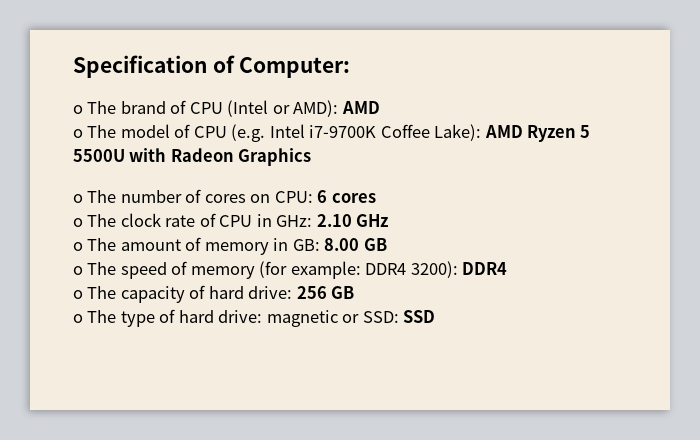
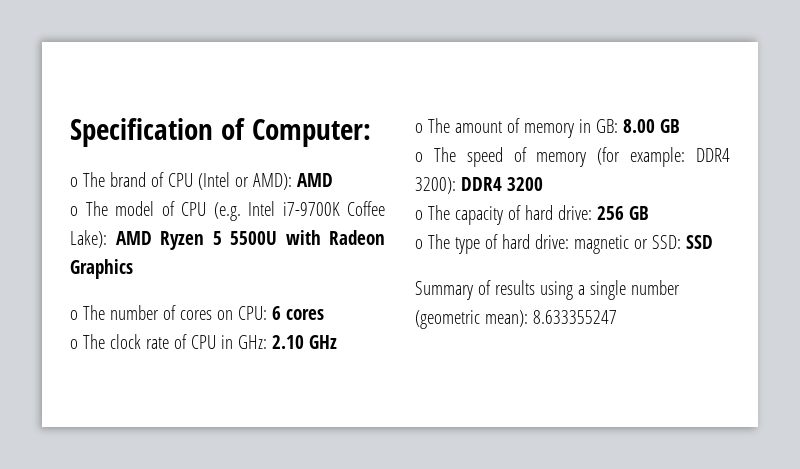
- o The speed of memory (for example: DDR4 3200): DDR4
+ o The speed of memory (for example: DDR4 3200): DDR4 3200
+ Summary of results using a single number (geometric mean): 8.633355247

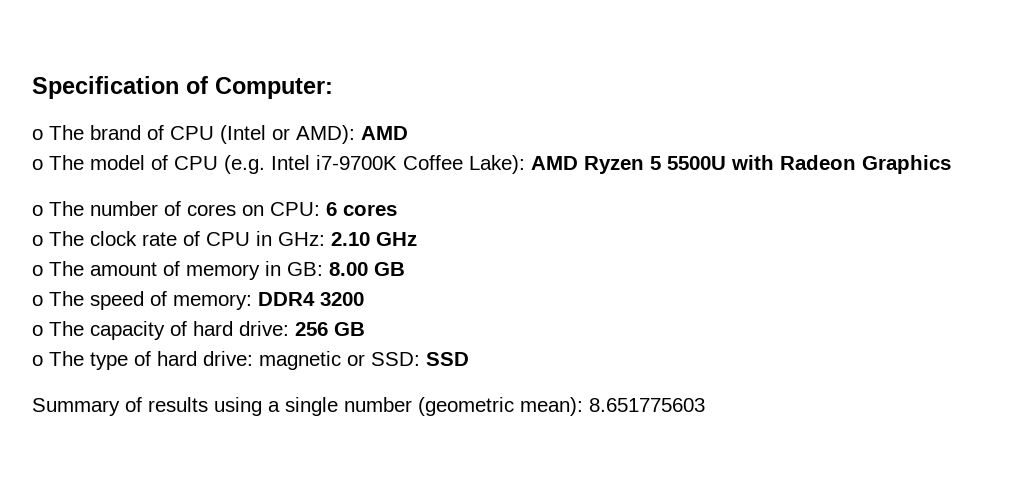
- o The speed of memory (for example: DDR4 3200): DDR4 3200
+ o The speed of memory: DDR4 3200
- Summary of results using a single number (geometric mean): 8.633355247
+ Summary of results using a single number (geometric mean): 8.651775603

